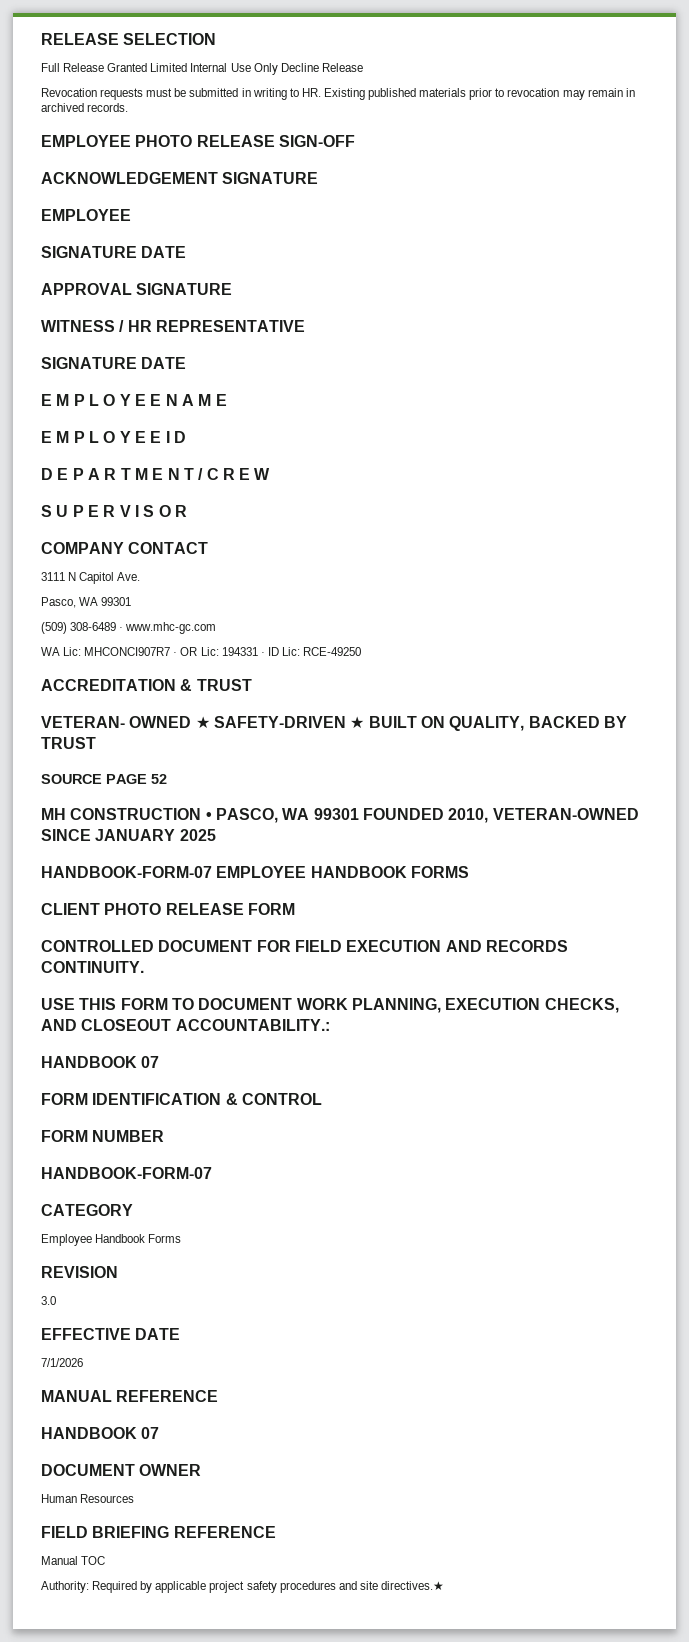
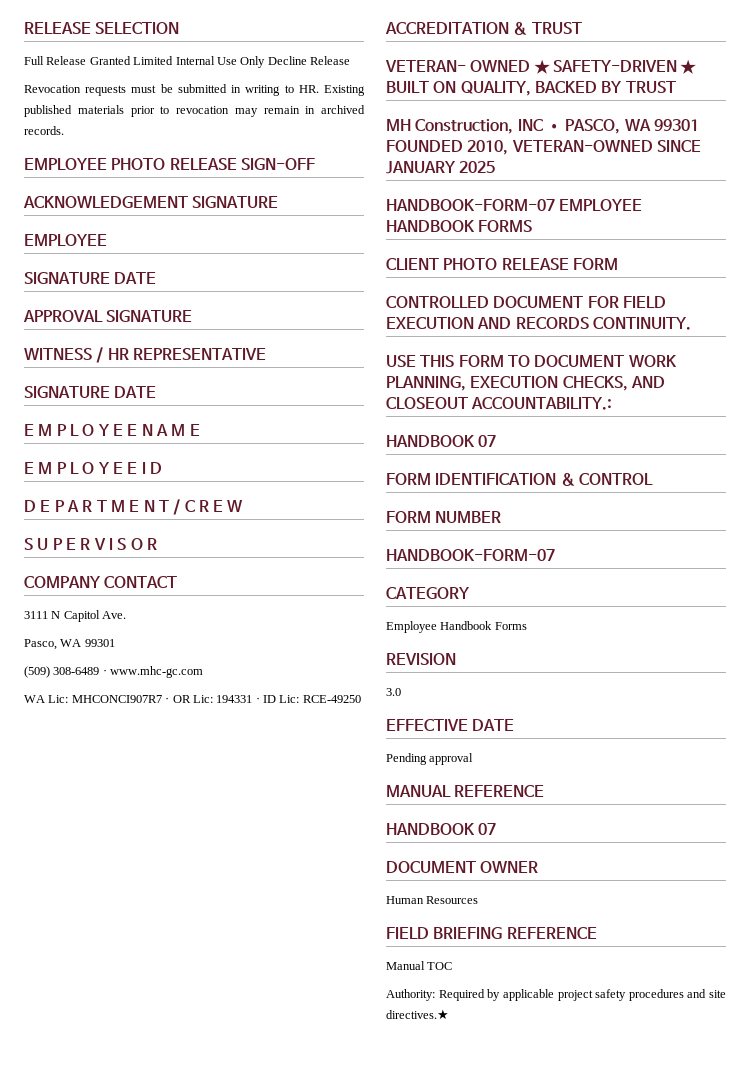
- SOURCE PAGE 52
- MH CONSTRUCTION • PASCO, WA 99301 FOUNDED 2010, VETERAN-OWNED SINCE JANUARY 2025
+ MH Construction, INC • PASCO, WA 99301 FOUNDED 2010, VETERAN-OWNED SINCE JANUARY 2025
- 7/1/2026
+ Pending approval

